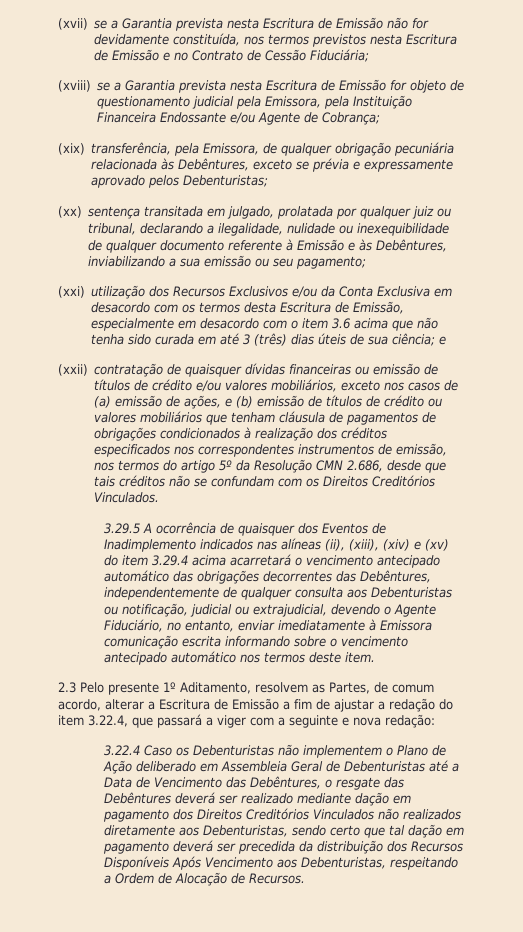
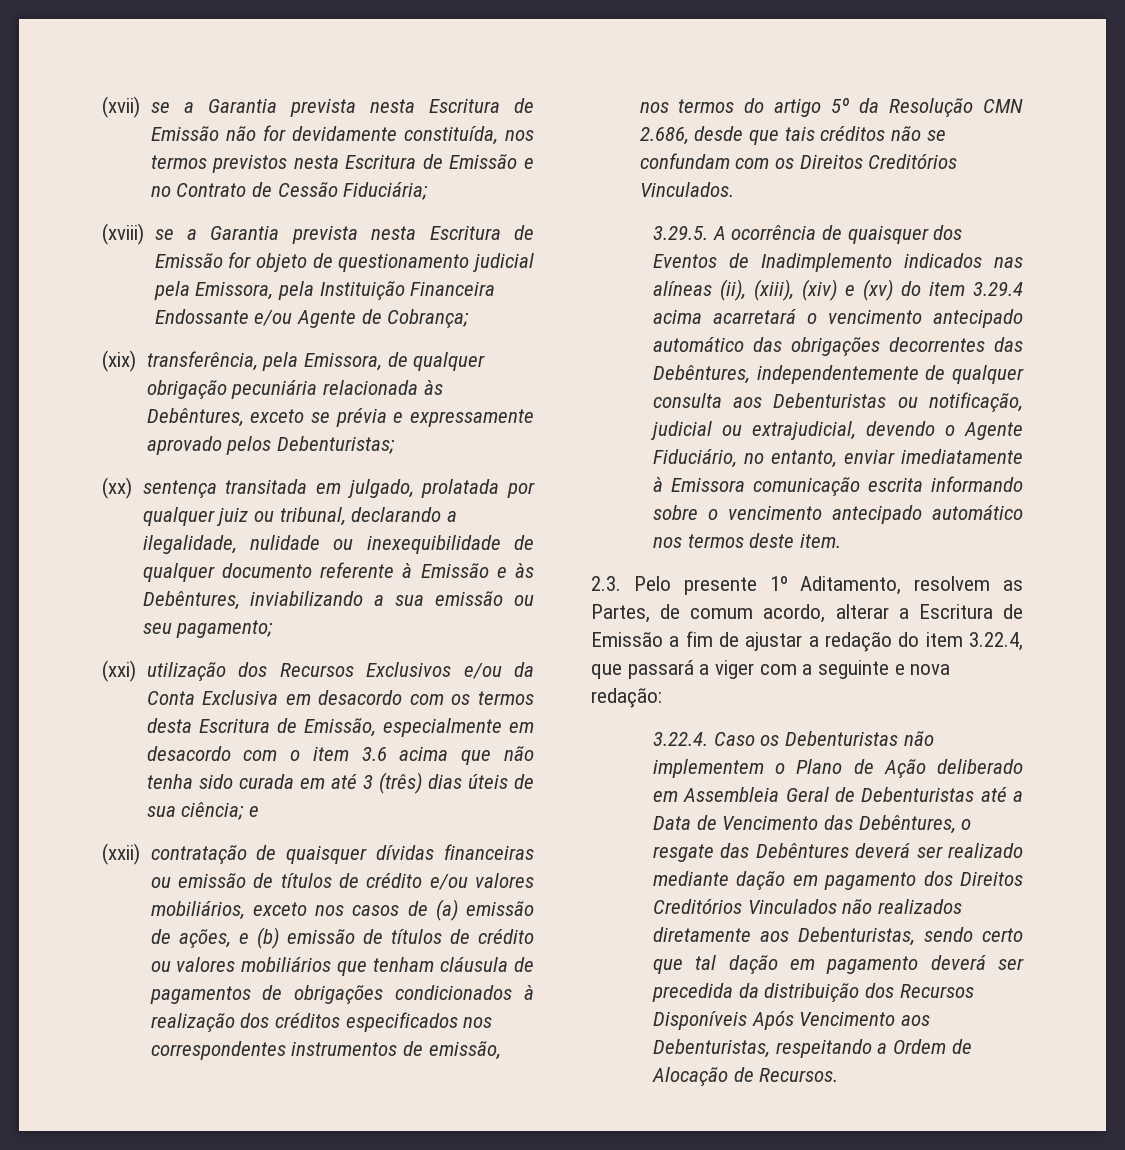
- 3.29.5 A ocorrência de quaisquer dos Eventos de Inadimplemento indicados nas alíneas (ii), (xiii), (xiv) e (xv) do item 3.29.4 acima acarretará o vencimento antecipado automático das obrigações decorrentes das Debêntures, independentemente de qualquer consulta aos Debenturistas ou notificação, judicial ou extrajudicial, devendo o Agente Fiduciário, no entanto, enviar imediatamente à Emissora comunicação escrita informando sobre o vencimento antecipado automático nos termos deste item.
+ 3.29.5. A ocorrência de quaisquer dos Eventos de Inadimplemento indicados nas alíneas (ii), (xiii), (xiv) e (xv) do item 3.29.4 acima acarretará o vencimento antecipado automático das obrigações decorrentes das Debêntures, independentemente de qualquer consulta aos Debenturistas ou notificação, judicial ou extrajudicial, devendo o Agente Fiduciário, no entanto, enviar imediatamente à Emissora comunicação escrita informando sobre o vencimento antecipado automático nos termos deste item.
- 2.3 Pelo presente 1º Aditamento, resolvem as Partes, de comum acordo, alterar a Escritura de Emissão a fim de ajustar a redação do item 3.22.4, que passará a viger com a seguinte e nova redação:
+ 2.3. Pelo presente 1º Aditamento, resolvem as Partes, de comum acordo, alterar a Escritura de Emissão a fim de ajustar a redação do item 3.22.4, que passará a viger com a seguinte e nova redação:
- 3.22.4 Caso os Debenturistas não implementem o Plano de Ação deliberado em Assembleia Geral de Debenturistas até a Data de Vencimento das Debêntures, o resgate das Debêntures deverá ser realizado mediante dação em pagamento dos Direitos Creditórios Vinculados não realizados diretamente aos Debenturistas, sendo certo que tal dação em pagamento deverá ser precedida da distribuição dos Recursos Disponíveis Após Vencimento aos Debenturistas, respeitando a Ordem de Alocação de Recursos.
+ 3.22.4. Caso os Debenturistas não implementem o Plano de Ação deliberado em Assembleia Geral de Debenturistas até a Data de Vencimento das Debêntures, o resgate das Debêntures deverá ser realizado mediante dação em pagamento dos Direitos Creditórios Vinculados não realizados diretamente aos Debenturistas, sendo certo que tal dação em pagamento deverá ser precedida da distribuição dos Recursos Disponíveis Após Vencimento aos Debenturistas, respeitando a Ordem de Alocação de Recursos.

